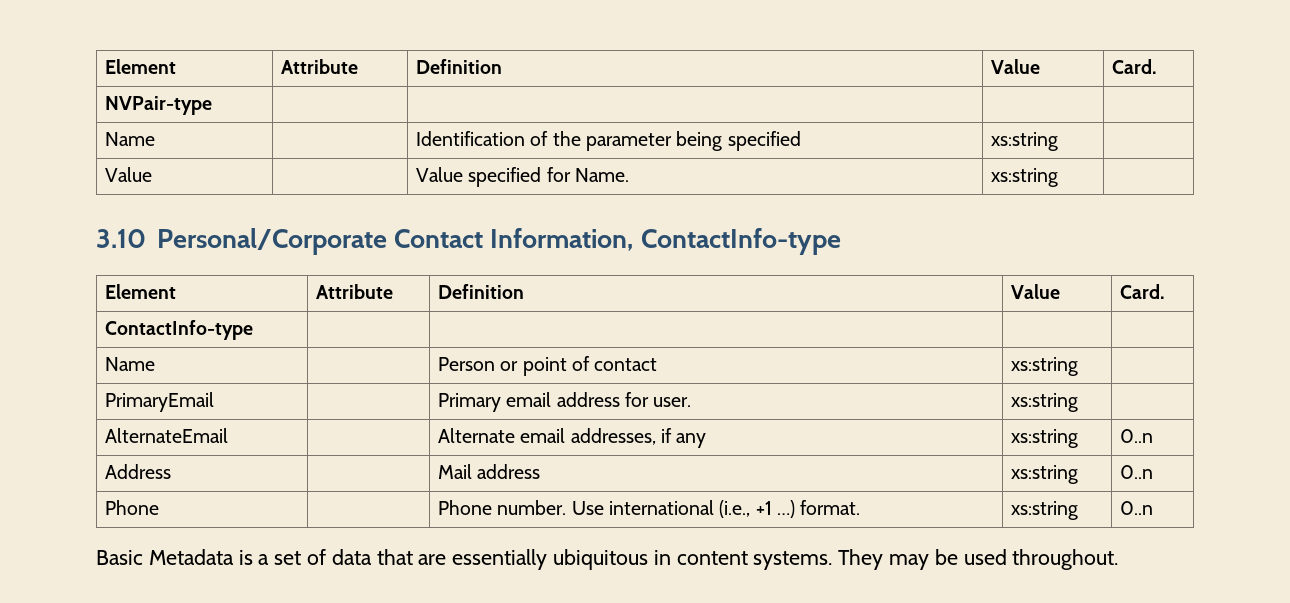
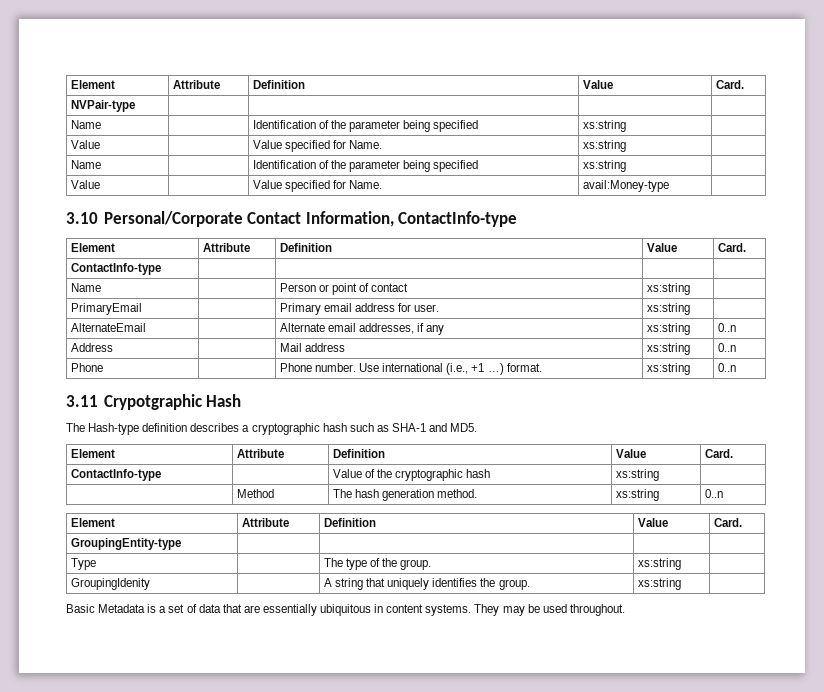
  Value | | Value specified for Name. | xs:string |
+ Name | | Identification of the parameter being specified | xs:string |
+ Value | | Value specified for Name. | avail:Money-type |
+ 3.11 Crypotgraphic Hash
+ The Hash-type definition describes a cryptographic hash such as SHA-1 and MD5.
+ Element | Attribute | Definition | Value | Card.
+ ContactInfo-type | | Value of the cryptographic hash | xs:string |
+ | Method | The hash generation method. | xs:string | 0..n
+ Element | Attribute | Definition | Value | Card.
+ GroupingEntity-type | | | |
+ Type | | The type of the group. | xs:string |
+ GroupingIdenity | | A string that uniquely identifies the group. | xs:string |

